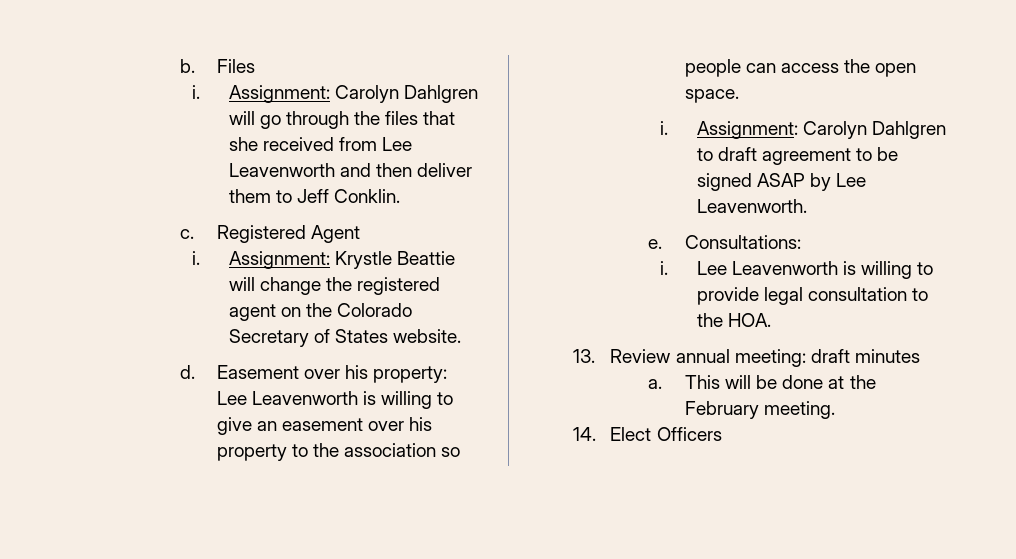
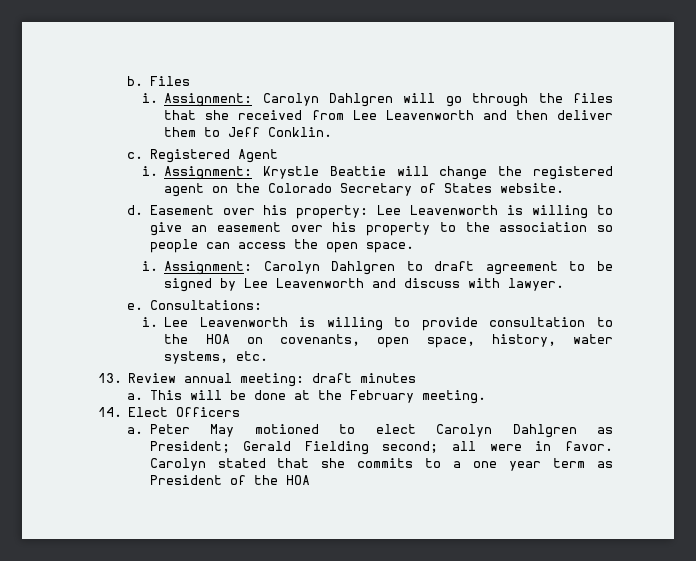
- Assignment: Carolyn Dahlgren to draft agreement to be signed ASAP by Lee Leavenworth.
+ Assignment: Carolyn Dahlgren to draft agreement to be signed by Lee Leavenworth and discuss with lawyer.
- Lee Leavenworth is willing to provide legal consultation to the HOA.
+ Lee Leavenworth is willing to provide consultation to the HOA on covenants, open space, history, water systems, etc.
+ a. Peter May motioned to elect Carolyn Dahlgren as President; Gerald Fielding second; all were in favor. Carolyn stated that she commits to a one year term as President of the HOA

